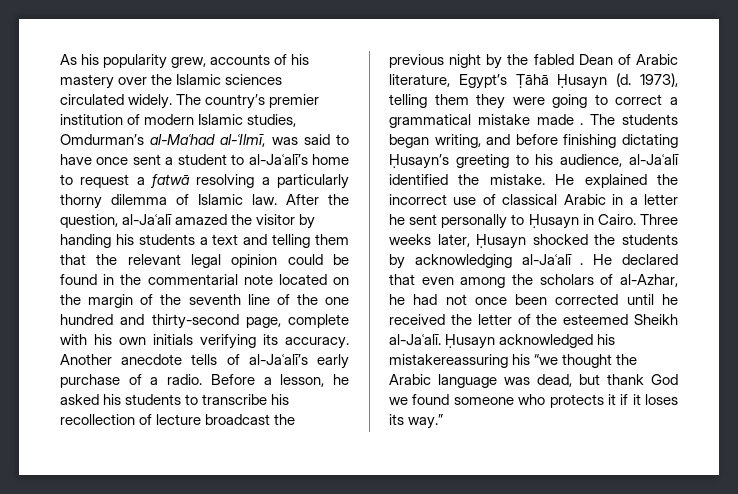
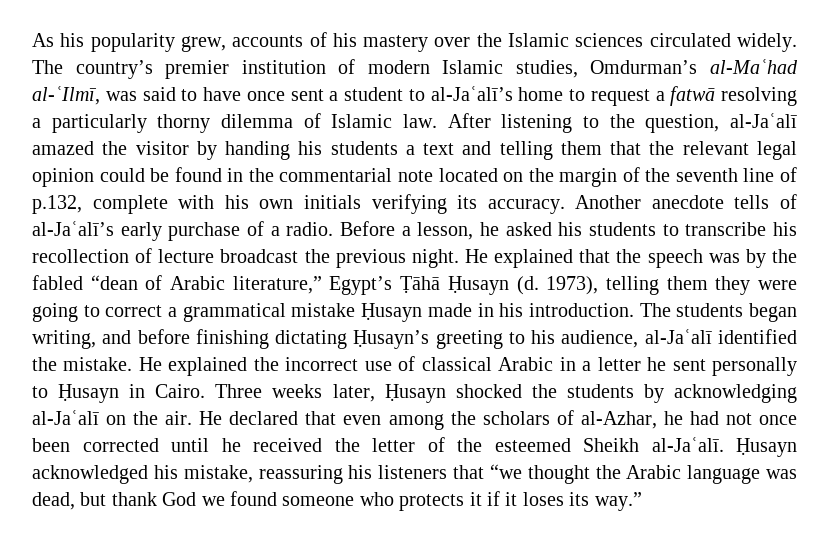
- After the question, al-Jaʿalī amazed the visitor by handing his students a text and telling them that the relevant legal opinion could be found in the commentarial note located on the margin of the seventh line of the one hundred and thirty-second page, complete with his own initials verifying its accuracy.
+ After listening to the question, al-Jaʿalī amazed the visitor by handing his students a text and telling them that the relevant legal opinion could be found in the commentarial note located on the margin of the seventh line of p.132, complete with his own initials verifying its accuracy.
- Before a lesson, he asked his students to transcribe his recollection of lecture broadcast the previous night by the fabled Dean of Arabic literature, Egypt’s Ṭāhā Ḥusayn (d.
+ Before a lesson, he asked his students to transcribe his recollection of lecture broadcast the previous night. He explained that the speech was by the fabled “dean of Arabic literature,” Egypt’s Ṭāhā Ḥusayn (d.
- 1973), telling them they were going to correct a grammatical mistake made .
+ 1973), telling them they were going to correct a grammatical mistake Ḥusayn made in his introduction.
- Three weeks later, Ḥusayn shocked the students by acknowledging al-Jaʿalī .
+ Three weeks later, Ḥusayn shocked the students by acknowledging al-Jaʿalī on the air.
- Ḥusayn acknowledged his mistakereassuring his “we thought the Arabic language was dead, but thank God we found someone who protects it if it loses its way.”
+ Ḥusayn acknowledged his mistake, reassuring his listeners that “we thought the Arabic language was dead, but thank God we found someone who protects it if it loses its way.”

